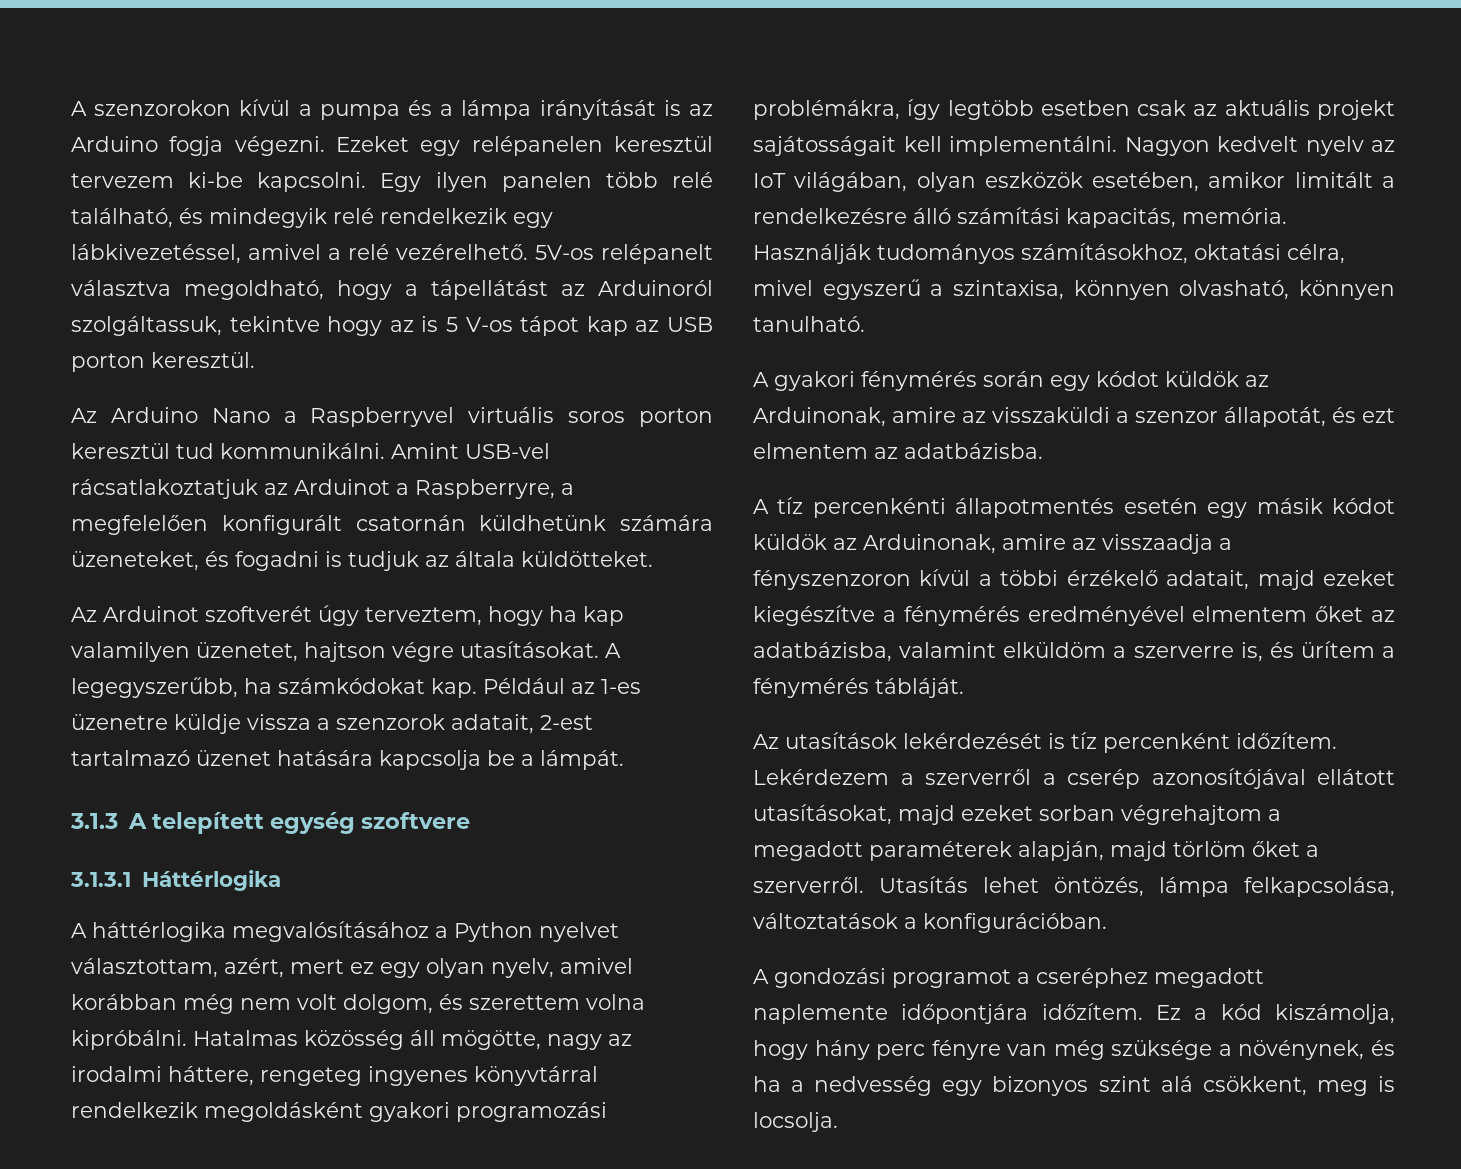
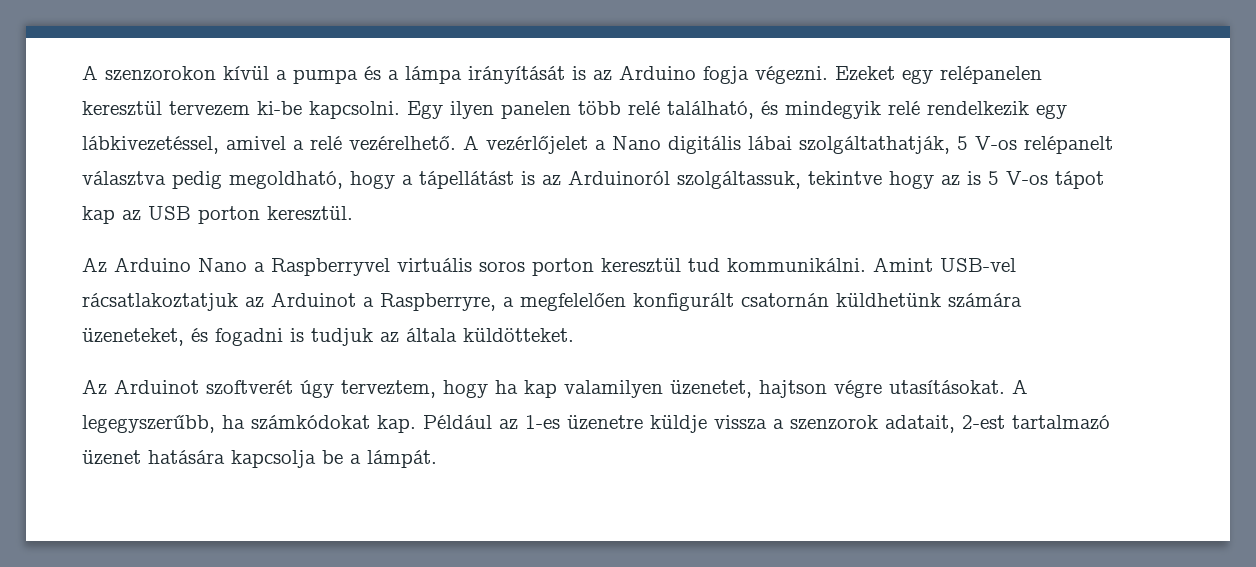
- 5V-os relépanelt választva megoldható, hogy a tápellátást az Arduinoról szolgáltassuk, tekintve hogy az is 5 V-os tápot kap az USB porton keresztül.
+ A vezérlőjelet a Nano digitális lábai szolgáltathatják, 5 V-os relépanelt választva pedig megoldható, hogy a tápellátást is az Arduinoról szolgáltassuk, tekintve hogy az is 5 V-os tápot kap az USB porton keresztül.
- 3.1.3 A telepített egység szoftvere
- 3.1.3.1 Háttérlogika
- A háttérlogika megvalósításához a Python nyelvet választottam, azért, mert ez egy olyan nyelv, amivel korábban még nem volt dolgom, és szerettem volna kipróbálni. Hatalmas közösség áll mögötte, nagy az irodalmi háttere, rengeteg ingyenes könyvtárral rendelkezik megoldásként gyakori programozási problémákra, így legtöbb esetben csak az aktuális projekt sajátosságait kell implementálni. Nagyon kedvelt nyelv az IoT világában, olyan eszközök esetében, amikor limitált a rendelkezésre álló számítási kapacitás, memória. Használják tudományos számításokhoz, oktatási célra, mivel egyszerű a szintaxisa, könnyen olvasható, könnyen tanulható.
- A gyakori fénymérés során egy kódot küldök az Arduinonak, amire az visszaküldi a szenzor állapotát, és ezt elmentem az adatbázisba.
- A tíz percenkénti állapotmentés esetén egy másik kódot küldök az Arduinonak, amire az visszaadja a fényszenzoron kívül a többi érzékelő adatait, majd ezeket kiegészítve a fénymérés eredményével elmentem őket az adatbázisba, valamint elküldöm a szerverre is, és ürítem a fénymérés tábláját.
- Az utasítások lekérdezését is tíz percenként időzítem. Lekérdezem a szerverről a cserép azonosítójával ellátott utasításokat, majd ezeket sorban végrehajtom a megadott paraméterek alapján, majd törlöm őket a szerverről. Utasítás lehet öntözés, lámpa felkapcsolása, változtatások a konfigurációban.
- A gondozási programot a cseréphez megadott naplemente időpontjára időzítem. Ez a kód kiszámolja, hogy hány perc fényre van még szüksége a növénynek, és ha a nedvesség egy bizonyos szint alá csökkent, meg is locsolja.

